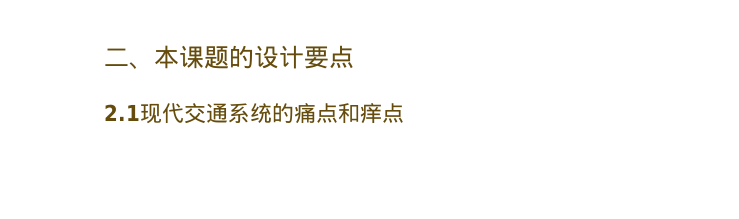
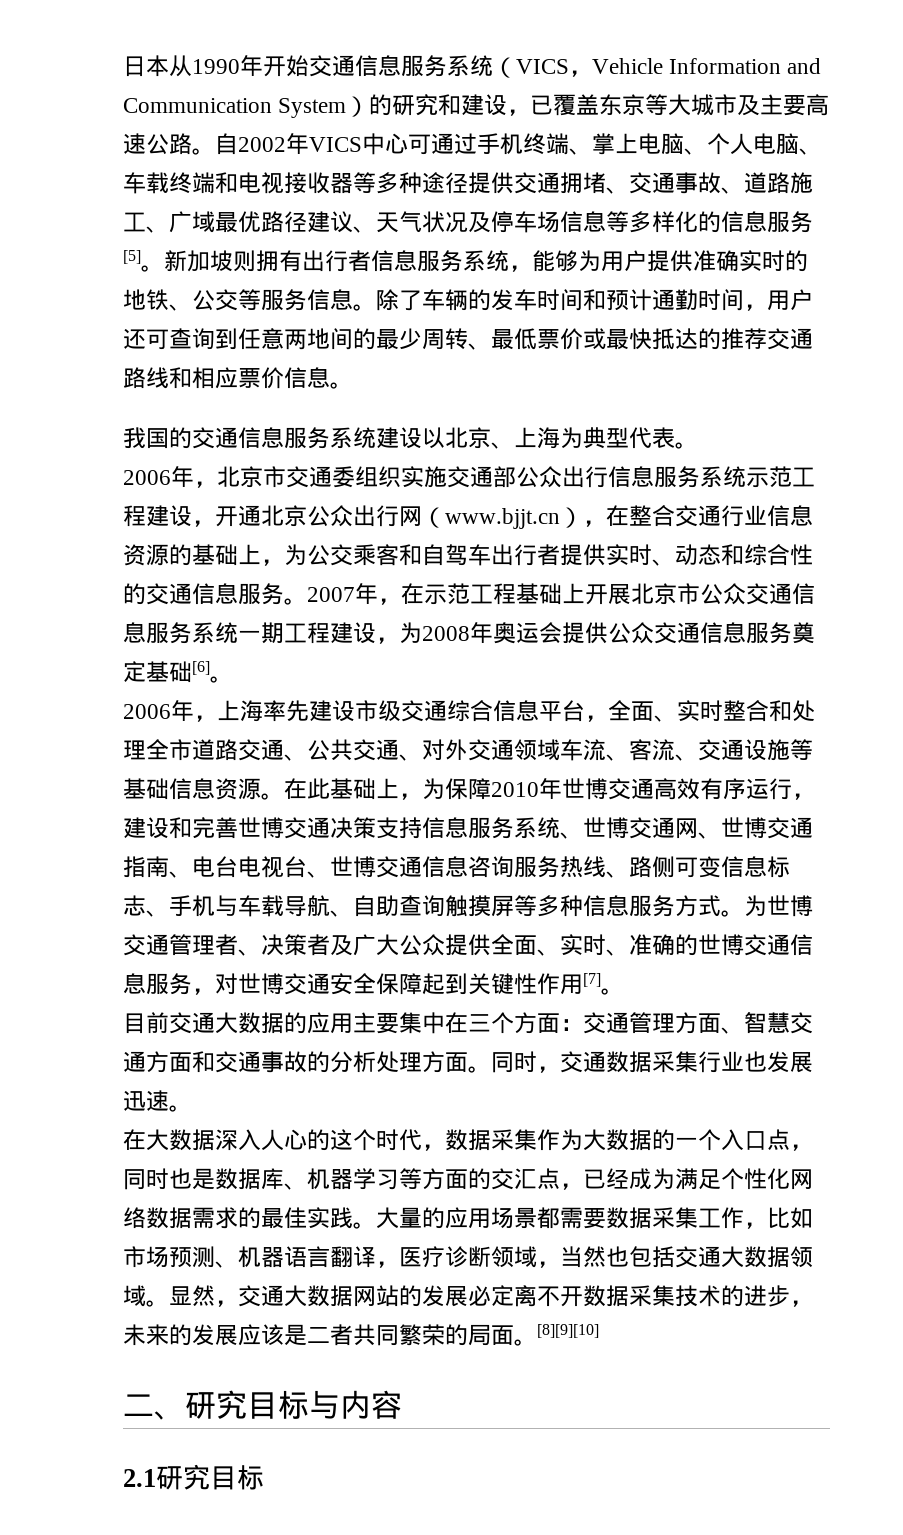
- 二、本课题的设计要点
- 2.1现代交通系统的痛点和痒点
+ 日本从1990年开始交通信息服务系统（VICS，Vehicle Information and Communication System）的研究和建设，已覆盖东京等大城市及主要高速公路。自2002年VICS中心可通过手机终端、掌上电脑、个人电脑、车载终端和电视接收器等多种途径提供交通拥堵、交通事故、道路施工、广域最优路径建议、天气状况及停车场信息等多样化的信息服务[5]。新加坡则拥有出行者信息服务系统，能够为用户提供准确实时的地铁、公交等服务信息。除了车辆的发车时间和预计通勤时间，用户还可查询到任意两地间的最少周转、最低票价或最快抵达的推荐交通路线和相应票价信息。
+ 我国的交通信息服务系统建设以北京、上海为典型代表。
+ 2006年，北京市交通委组织实施交通部公众出行信息服务系统示范工程建设，开通北京公众出行网（www.bjjt.cn），在整合交通行业信息资源的基础上，为公交乘客和自驾车出行者提供实时、动态和综合性的交通信息服务。2007年，在示范工程基础上开展北京市公众交通信息服务系统一期工程建设，为2008年奥运会提供公众交通信息服务奠定基础[6]。
+ 2006年，上海率先建设市级交通综合信息平台，全面、实时整合和处理全市道路交通、公共交通、对外交通领域车流、客流、交通设施等基础信息资源。在此基础上，为保障2010年世博交通高效有序运行，建设和完善世博交通决策支持信息服务系统、世博交通网、世博交通指南、电台电视台、世博交通信息咨询服务热线、路侧可变信息标志、手机与车载导航、自助查询触摸屏等多种信息服务方式。为世博交通管理者、决策者及广大公众提供全面、实时、准确的世博交通信息服务，对世博交通安全保障起到关键性作用[7]。
+ 目前交通大数据的应用主要集中在三个方面：交通管理方面、智慧交通方面和交通事故的分析处理方面。同时，交通数据采集行业也发展迅速。
+ 在大数据深入人心的这个时代，数据采集作为大数据的一个入口点，同时也是数据库、机器学习等方面的交汇点，已经成为满足个性化网络数据需求的最佳实践。大量的应用场景都需要数据采集工作，比如市场预测、机器语言翻译，医疗诊断领域，当然也包括交通大数据领域。显然，交通大数据网站的发展必定离不开数据采集技术的进步，未来的发展应该是二者共同繁荣的局面。[8][9][10]
+ 二、研究目标与内容
+ 2.1研究目标

